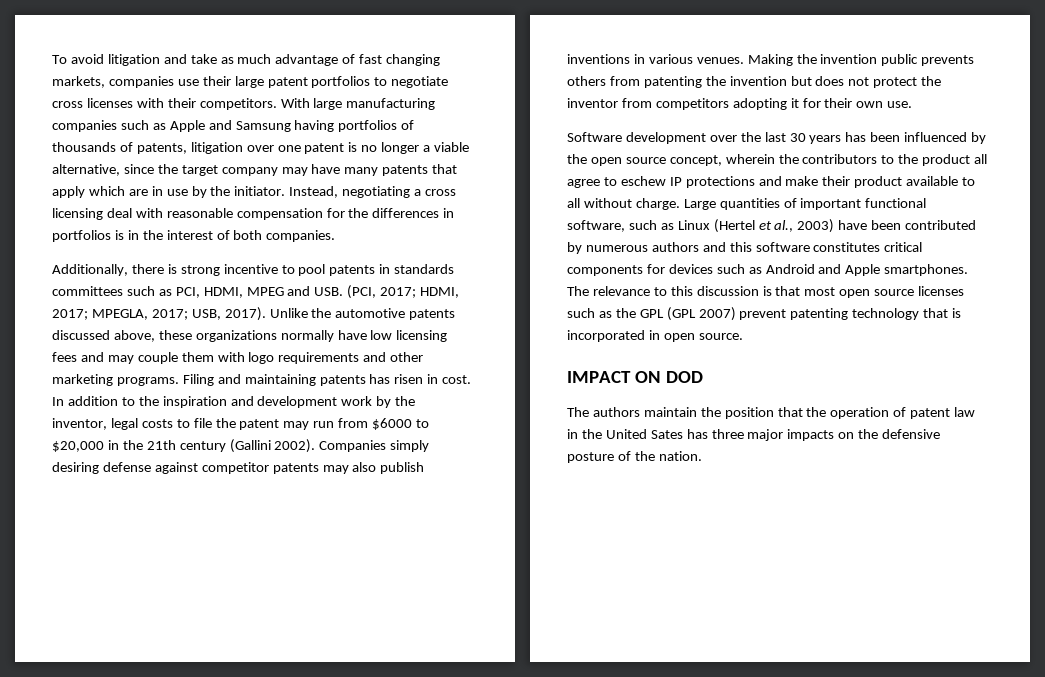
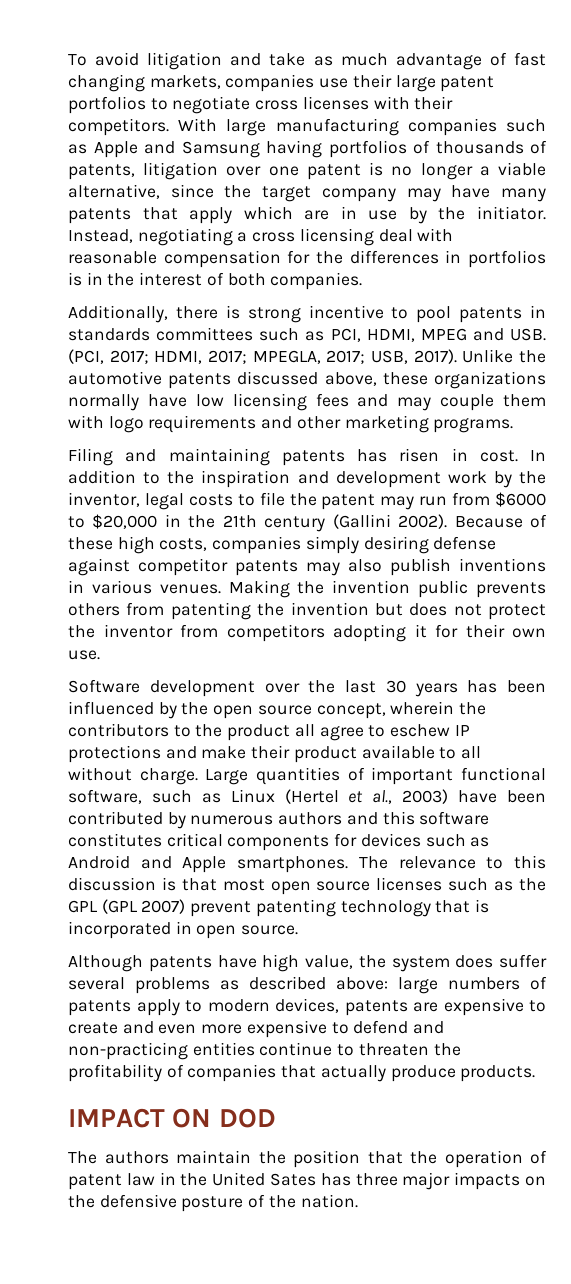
- Unlike the automotive patents discussed above, these organizations normally have low licensing fees and may couple them with logo requirements and other marketing programs. Filing and maintaining patents has risen in cost.
+ Unlike the automotive patents discussed above, these organizations normally have low licensing fees and may couple them with logo requirements and other marketing programs.
+ Filing and maintaining patents has risen in cost.
- Companies simply desiring defense against competitor patents may also publish inventions in various venues.
+ Because of these high costs, companies simply desiring defense against competitor patents may also publish inventions in various venues.
+ Although patents have high value, the system does suffer several problems as described above: large numbers of patents apply to modern devices, patents are expensive to create and even more expensive to defend and non-practicing entities continue to threaten the profitability of companies that actually produce products.

